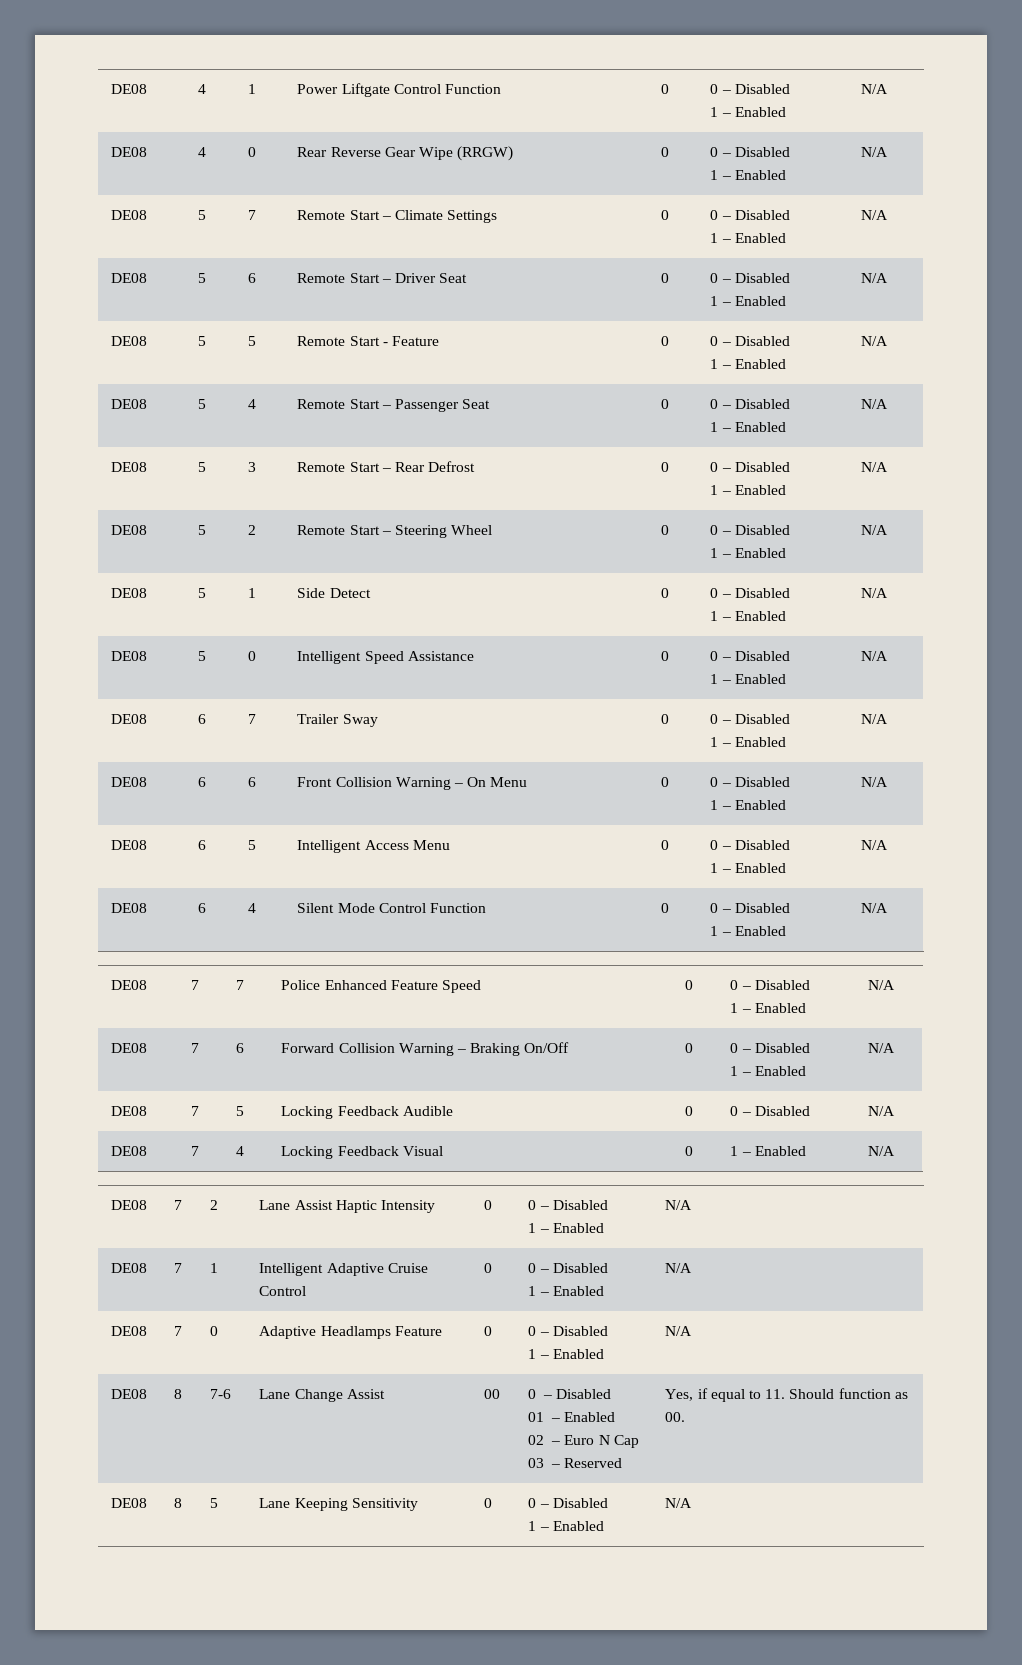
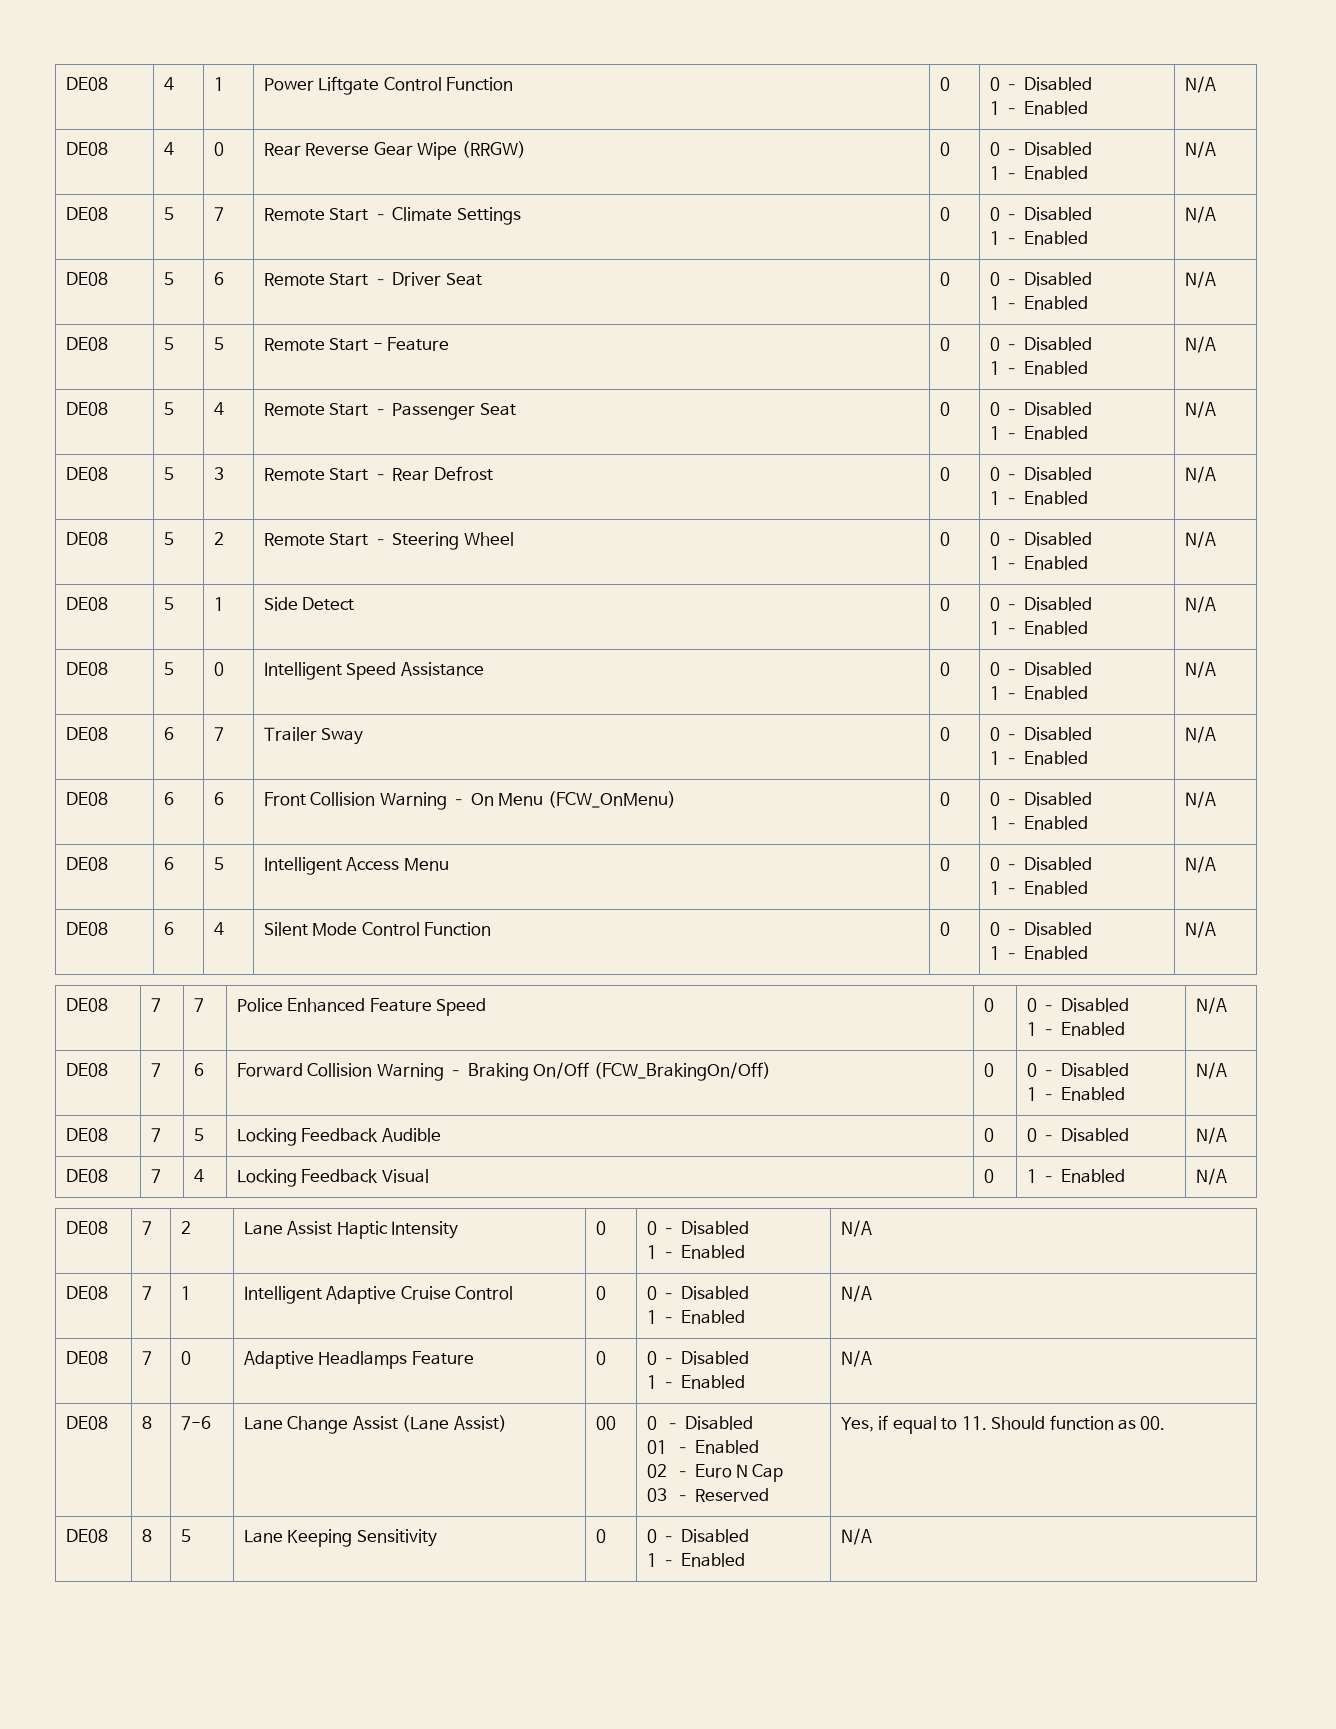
- DE08 | 6 | 6 | Front Collision Warning – On Menu | 0 | 0 – Disabled
+ DE08 | 6 | 6 | Front Collision Warning – On Menu (FCW_OnMenu) | 0 | 0 – Disabled
- DE08 | 7 | 6 | Forward Collision Warning – Braking On/Off | 0 | 0 – Disabled
+ DE08 | 7 | 6 | Forward Collision Warning – Braking On/Off (FCW_BrakingOn/Off) | 0 | 0 – Disabled
- DE08 | 8 | 7-6 | Lane Change Assist | 00 | 0 – Disabled
+ DE08 | 8 | 7-6 | Lane Change Assist (Lane Assist) | 00 | 0 – Disabled

